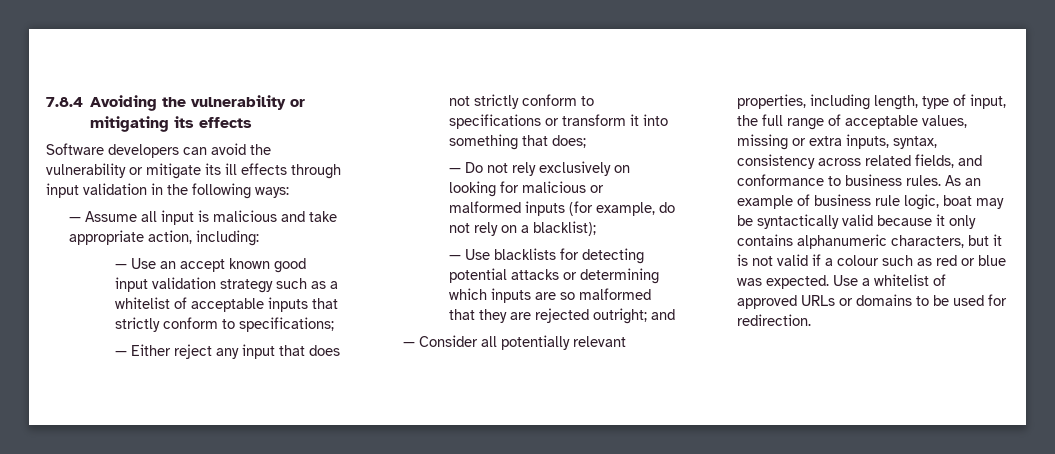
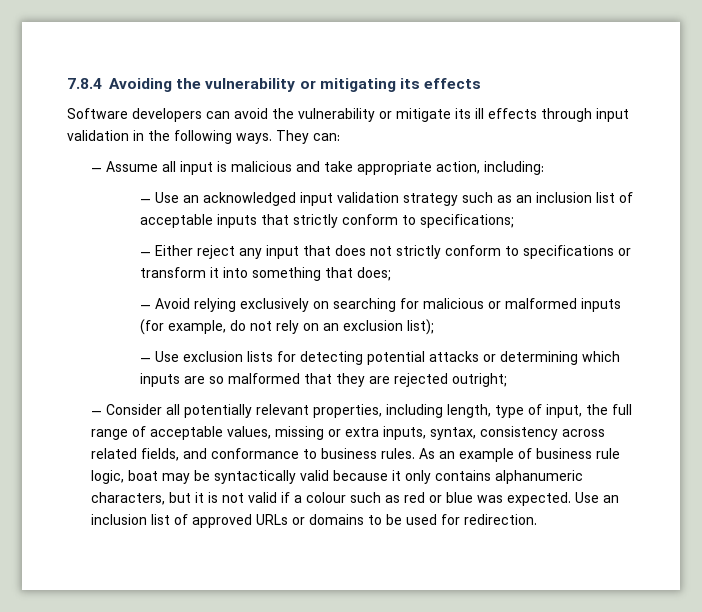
- Software developers can avoid the vulnerability or mitigate its ill effects through input validation in the following ways:
+ Software developers can avoid the vulnerability or mitigate its ill effects through input validation in the following ways. They can:
- — Use an accept known good input validation strategy such as a whitelist of acceptable inputs that strictly conform to specifications;
+ — Use an acknowledged input validation strategy such as an inclusion list of acceptable inputs that strictly conform to specifications;
- — Do not rely exclusively on looking for malicious or malformed inputs (for example, do not rely on a blacklist);
- — Use blacklists for detecting potential attacks or determining which inputs are so malformed that they are rejected outright; and
+ — Avoid relying exclusively on searching for malicious or malformed inputs (for example, do not rely on an exclusion list);
+ — Use exclusion lists for detecting potential attacks or determining which inputs are so malformed that they are rejected outright;
- Use a whitelist of approved URLs or domains to be used for redirection.
+ Use an inclusion list of approved URLs or domains to be used for redirection.

